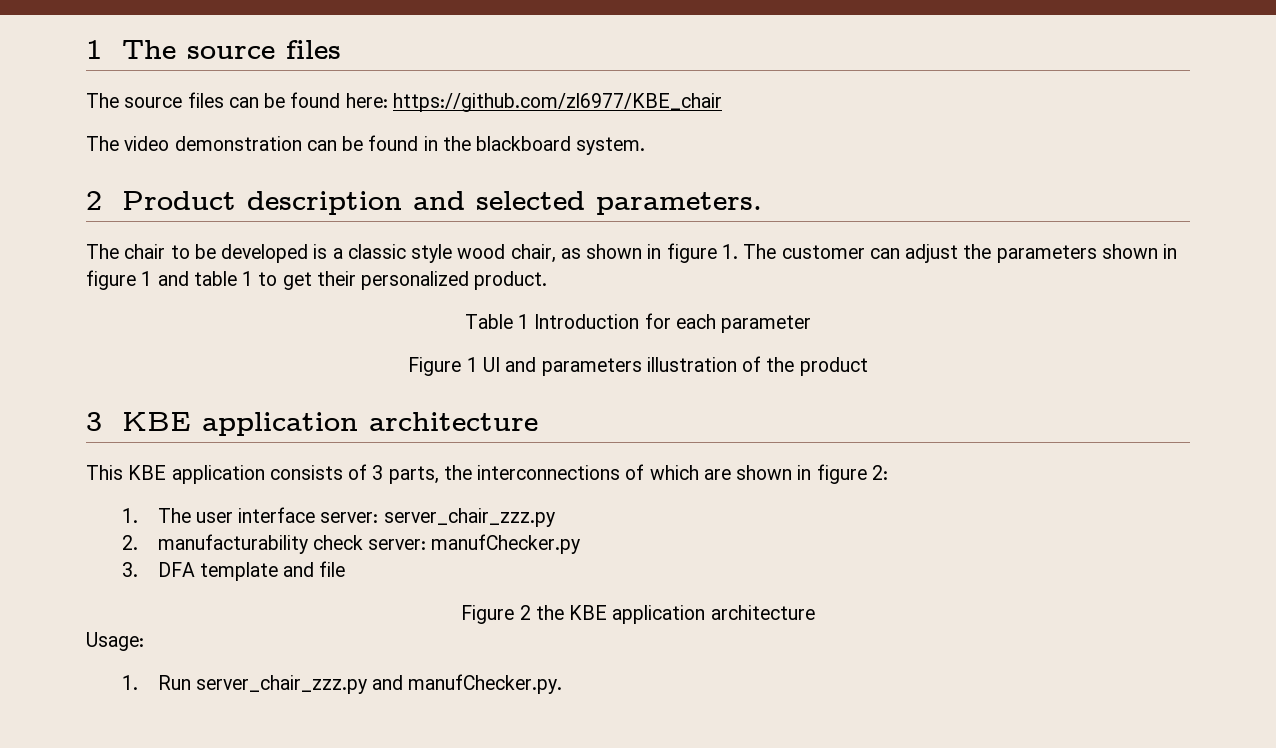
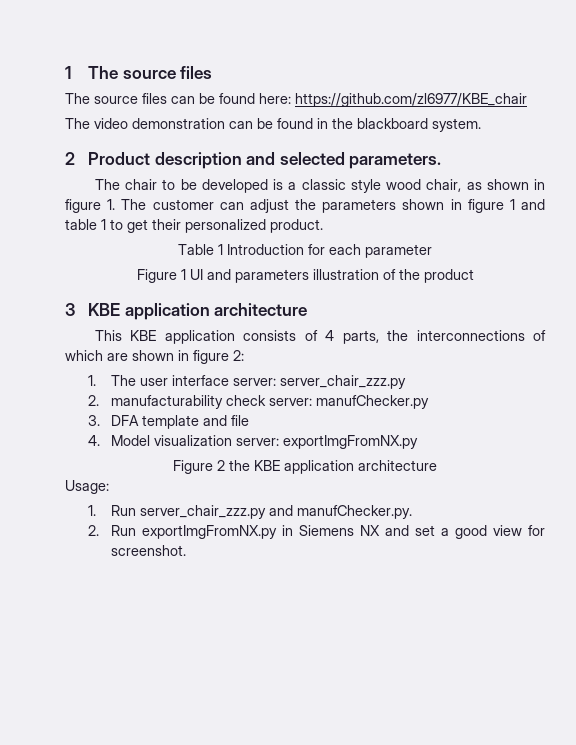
- This KBE application consists of 3 parts, the interconnections of which are shown in figure 2:
+ This KBE application consists of 4 parts, the interconnections of which are shown in figure 2:
+ 4. Model visualization server: exportImgFromNX.py
+ 2. Run exportImgFromNX.py in Siemens NX and set a good view for screenshot.

